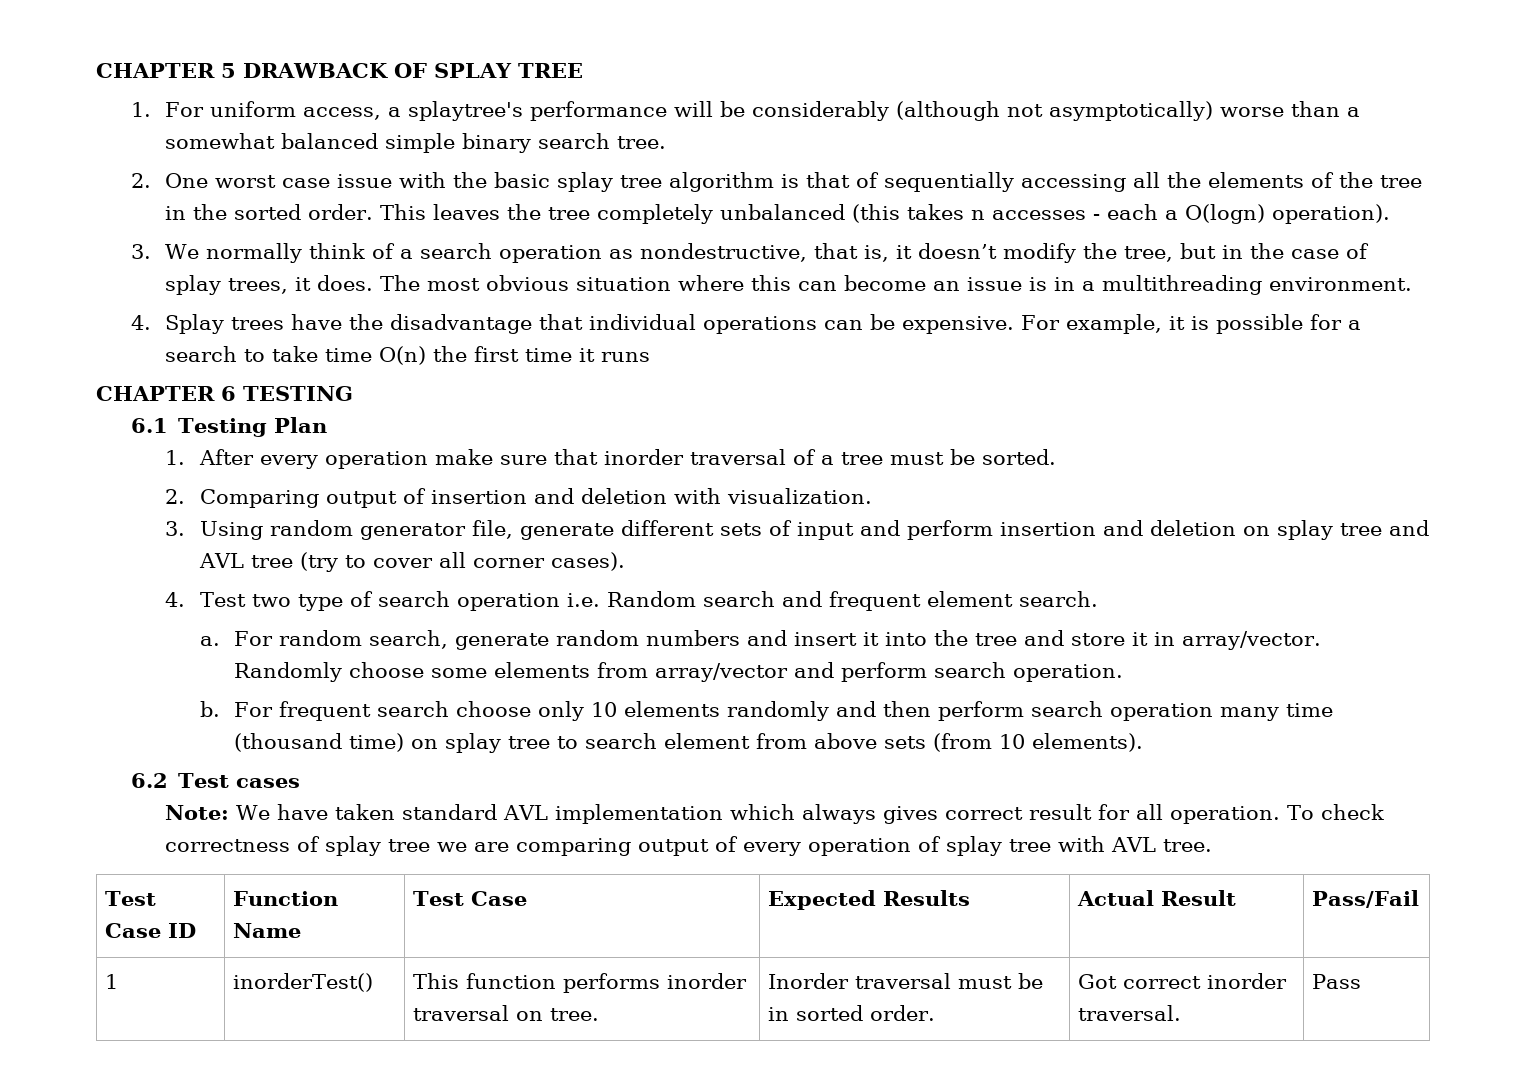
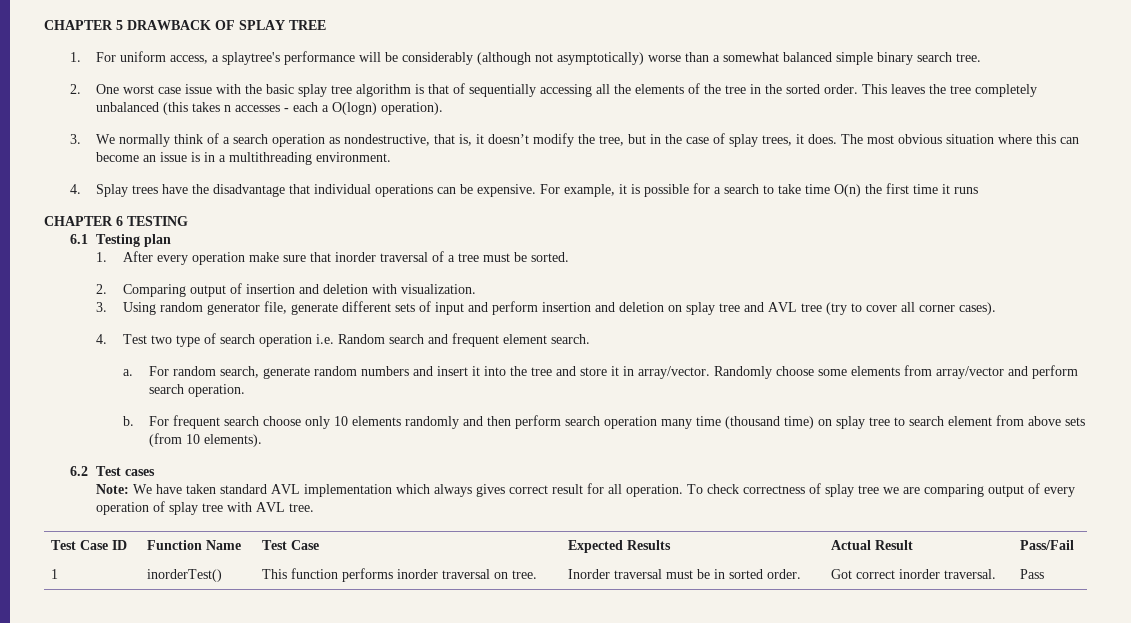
- 6.1 Testing Plan
+ 6.1 Testing plan

